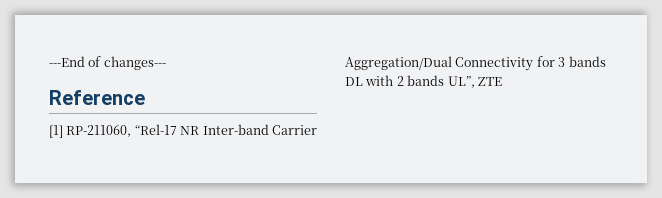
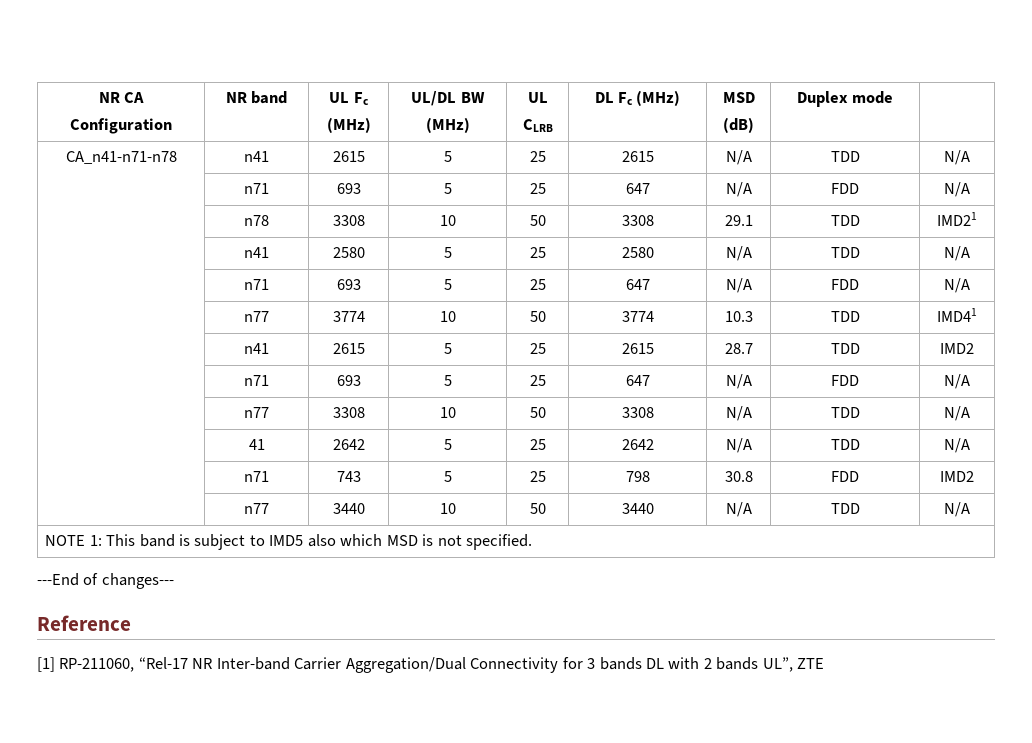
+ NR CA
+ Configuration | NR band | UL Fc
+ (MHz) | UL/DL BW
+ (MHz) | UL
+ CLRB | DL Fc (MHz) | MSD
+ (dB) | Duplex mode |
+ CA_n41-n71-n78 | n41 | 2615 | 5 | 25 | 2615 | N/A | TDD | N/A
+ | n71 | 693 | 5 | 25 | 647 | N/A | FDD | N/A
+ | n78 | 3308 | 10 | 50 | 3308 | 29.1 | TDD | IMD21
+ | n41 | 2580 | 5 | 25 | 2580 | N/A | TDD | N/A
+ | n71 | 693 | 5 | 25 | 647 | N/A | FDD | N/A
+ | n77 | 3774 | 10 | 50 | 3774 | 10.3 | TDD | IMD41
+ | n41 | 2615 | 5 | 25 | 2615 | 28.7 | TDD | IMD2
+ | n71 | 693 | 5 | 25 | 647 | N/A | FDD | N/A
+ | n77 | 3308 | 10 | 50 | 3308 | N/A | TDD | N/A
+ | 41 | 2642 | 5 | 25 | 2642 | N/A | TDD | N/A
+ | n71 | 743 | 5 | 25 | 798 | 30.8 | FDD | IMD2
+ | n77 | 3440 | 10 | 50 | 3440 | N/A | TDD | N/A
+ NOTE 1: This band is subject to IMD5 also which MSD is not specified.

